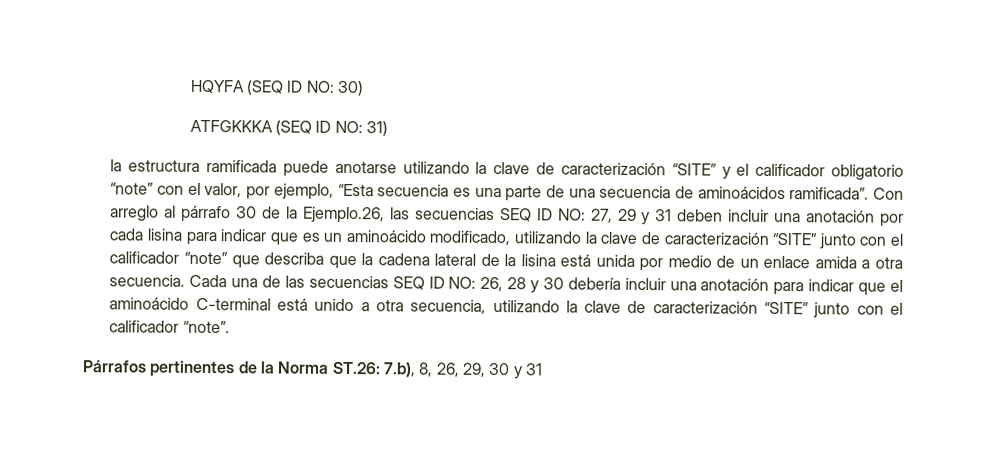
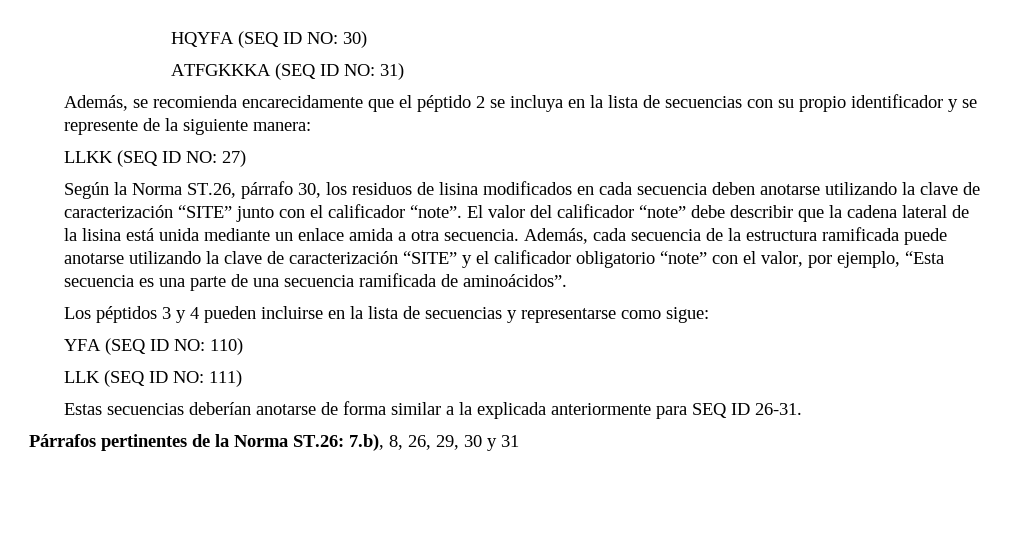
- la estructura ramificada puede anotarse utilizando la clave de caracterización “SITE” y el calificador obligatorio “note” con el valor, por ejemplo, “Esta secuencia es una parte de una secuencia de aminoácidos ramificada”. Con arreglo al párrafo 30 de la Ejemplo.26, las secuencias SEQ ID NO: 27, 29 y 31 deben incluir una anotación por cada lisina para indicar que es un aminoácido modificado, utilizando la clave de caracterización “SITE” junto con el calificador “note” que describa que la cadena lateral de la lisina está unida por medio de un enlace amida a otra secuencia. Cada una de las secuencias SEQ ID NO: 26, 28 y 30 debería incluir una anotación para indicar que el aminoácido C-terminal está unido a otra secuencia, utilizando la clave de caracterización “SITE” junto con el calificador “note”.
+ Además, se recomienda encarecidamente que el péptido 2 se incluya en la lista de secuencias con su propio identificador y se represente de la siguiente manera:
+ LLKK (SEQ ID NO: 27)
+ Según la Norma ST.26, párrafo 30, los residuos de lisina modificados en cada secuencia deben anotarse utilizando la clave de caracterización “SITE” junto con el calificador “note”. El valor del calificador “note” debe describir que la cadena lateral de la lisina está unida mediante un enlace amida a otra secuencia. Además, cada secuencia de la estructura ramificada puede anotarse utilizando la clave de caracterización “SITE” y el calificador obligatorio “note” con el valor, por ejemplo, “Esta secuencia es una parte de una secuencia ramificada de aminoácidos”.
+ Los péptidos 3 y 4 pueden incluirse en la lista de secuencias y representarse como sigue:
+ YFA (SEQ ID NO: 110)
+ LLK (SEQ ID NO: 111)
+ Estas secuencias deberían anotarse de forma similar a la explicada anteriormente para SEQ ID 26-31.

